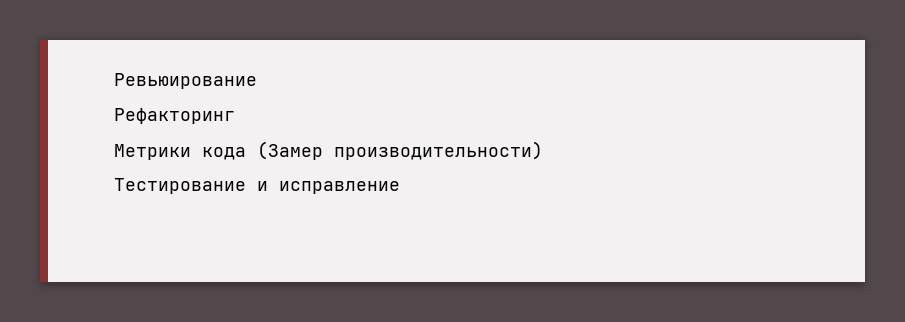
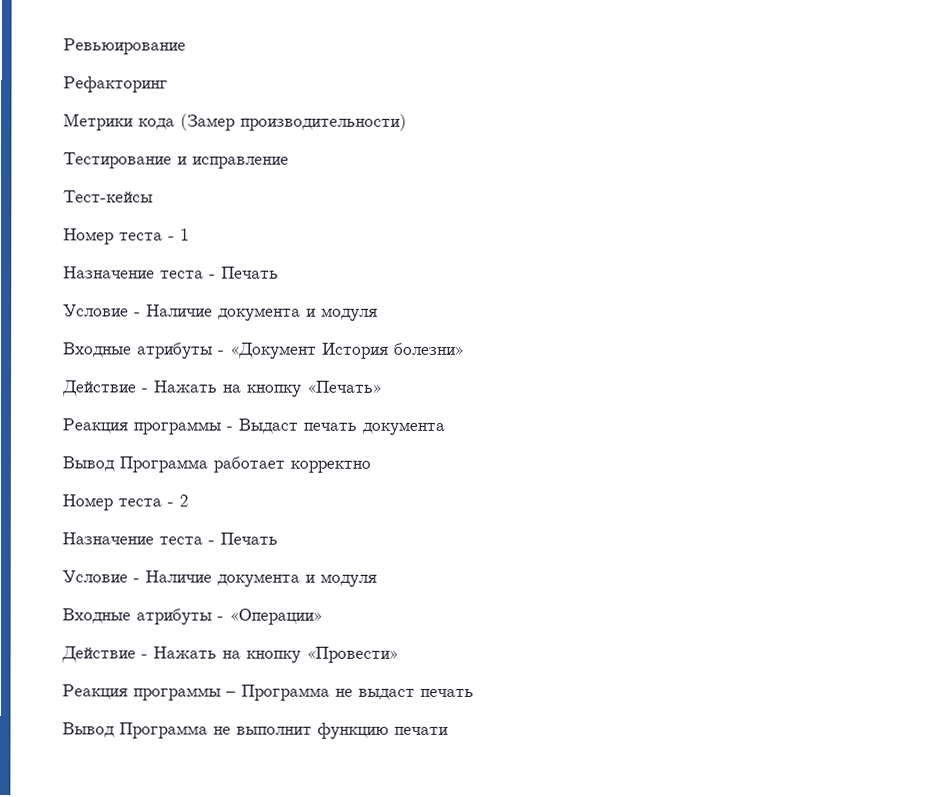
+ Тест-кейсы
+ Номер теста - 1
+ Назначение теста - Печать
+ Условие - Наличие документа и модуля
+ Входные атрибуты - «Документ История болезни»
+ Действие - Нажать на кнопку «Печать»
+ Реакция программы - Выдаст печать документа
+ Вывод Программа работает корректно
+ Номер теста - 2
+ Назначение теста - Печать
+ Условие - Наличие документа и модуля
+ Входные атрибуты - «Операции»
+ Действие - Нажать на кнопку «Провести»
+ Реакция программы – Программа не выдаст печать
+ Вывод Программа не выполнит функцию печати

